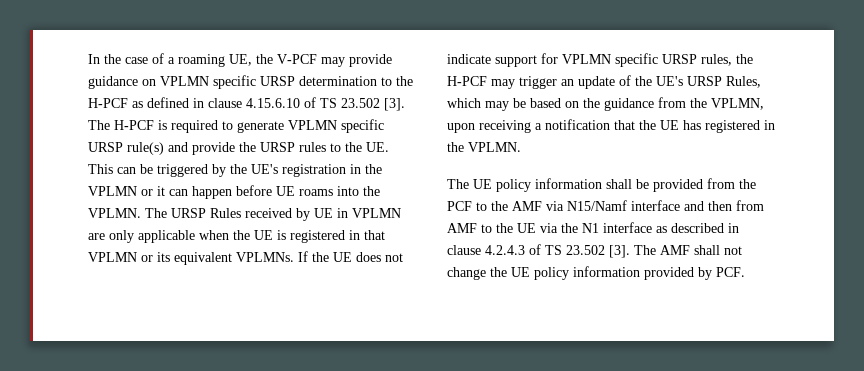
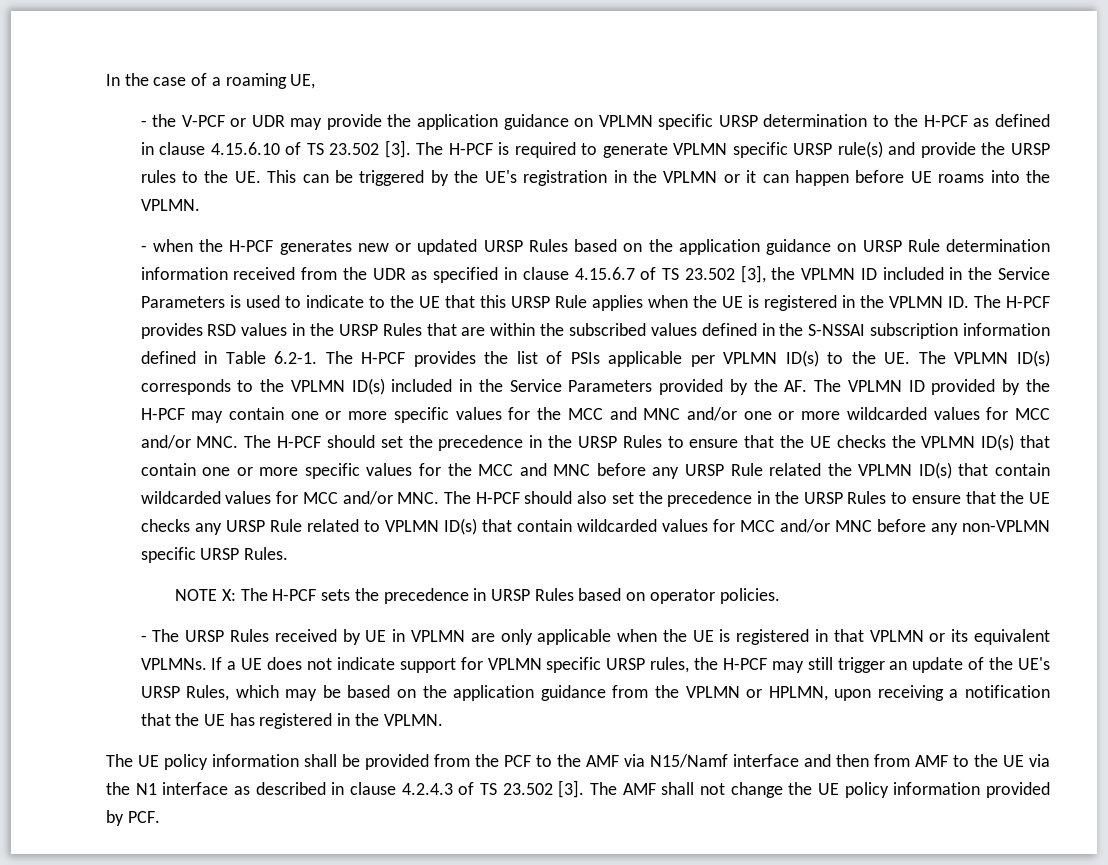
- In the case of a roaming UE, the V-PCF may provide guidance on VPLMN specific URSP determination to the H-PCF as defined in clause 4.15.6.10 of TS 23.502 [3].
+ In the case of a roaming UE,
+ - the V-PCF or UDR may provide the application guidance on VPLMN specific URSP determination to the H-PCF as defined in clause 4.15.6.10 of TS 23.502 [3].
- The H-PCF is required to generate VPLMN specific URSP rule(s) and provide the URSP rules to the UE. This can be triggered by the UE's registration in the VPLMN or it can happen before UE roams into the VPLMN. The URSP Rules received by UE in VPLMN are only applicable when the UE is registered in that VPLMN or its equivalent VPLMNs.
+ The H-PCF is required to generate VPLMN specific URSP rule(s) and provide the URSP rules to the UE. This can be triggered by the UE's registration in the VPLMN or it can happen before UE roams into the VPLMN.
+ - when the H-PCF generates new or updated URSP Rules based on the application guidance on URSP Rule determination information received from the UDR as specified in clause 4.15.6.7 of TS 23.502 [3], the VPLMN ID included in the Service Parameters is used to indicate to the UE that this URSP Rule applies when the UE is registered in the VPLMN ID. The H-PCF provides RSD values in the URSP Rules that are within the subscribed values defined in the S-NSSAI subscription information defined in Table 6.2-1. The H-PCF provides the list of PSIs applicable per VPLMN ID(s) to the UE. The VPLMN ID(s) corresponds to the VPLMN ID(s) included in the Service Parameters provided by the AF. The VPLMN ID provided by the H-PCF may contain one or more specific values for the MCC and MNC and/or one or more wildcarded values for MCC and/or MNC. The H-PCF should set the precedence in the URSP Rules to ensure that the UE checks the VPLMN ID(s) that contain one or more specific values for the MCC and MNC before any URSP Rule related the VPLMN ID(s) that contain wildcarded values for MCC and/or MNC. The H-PCF should also set the precedence in the URSP Rules to ensure that the UE checks any URSP Rule related to VPLMN ID(s) that contain wildcarded values for MCC and/or MNC before any non-VPLMN specific URSP Rules.
+ NOTE X: The H-PCF sets the precedence in URSP Rules based on operator policies.
+ - The URSP Rules received by UE in VPLMN are only applicable when the UE is registered in that VPLMN or its equivalent VPLMNs.
- If the UE does not indicate support for VPLMN specific URSP rules, the H-PCF may trigger an update of the UE's URSP Rules, which may be based on the guidance from the VPLMN, upon receiving a notification that the UE has registered in the VPLMN.
+ If a UE does not indicate support for VPLMN specific URSP rules, the H-PCF may still trigger an update of the UE's URSP Rules, which may be based on the application guidance from the VPLMN or HPLMN, upon receiving a notification that the UE has registered in the VPLMN.

